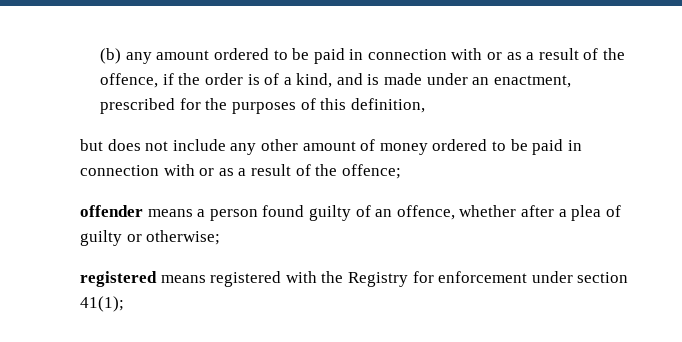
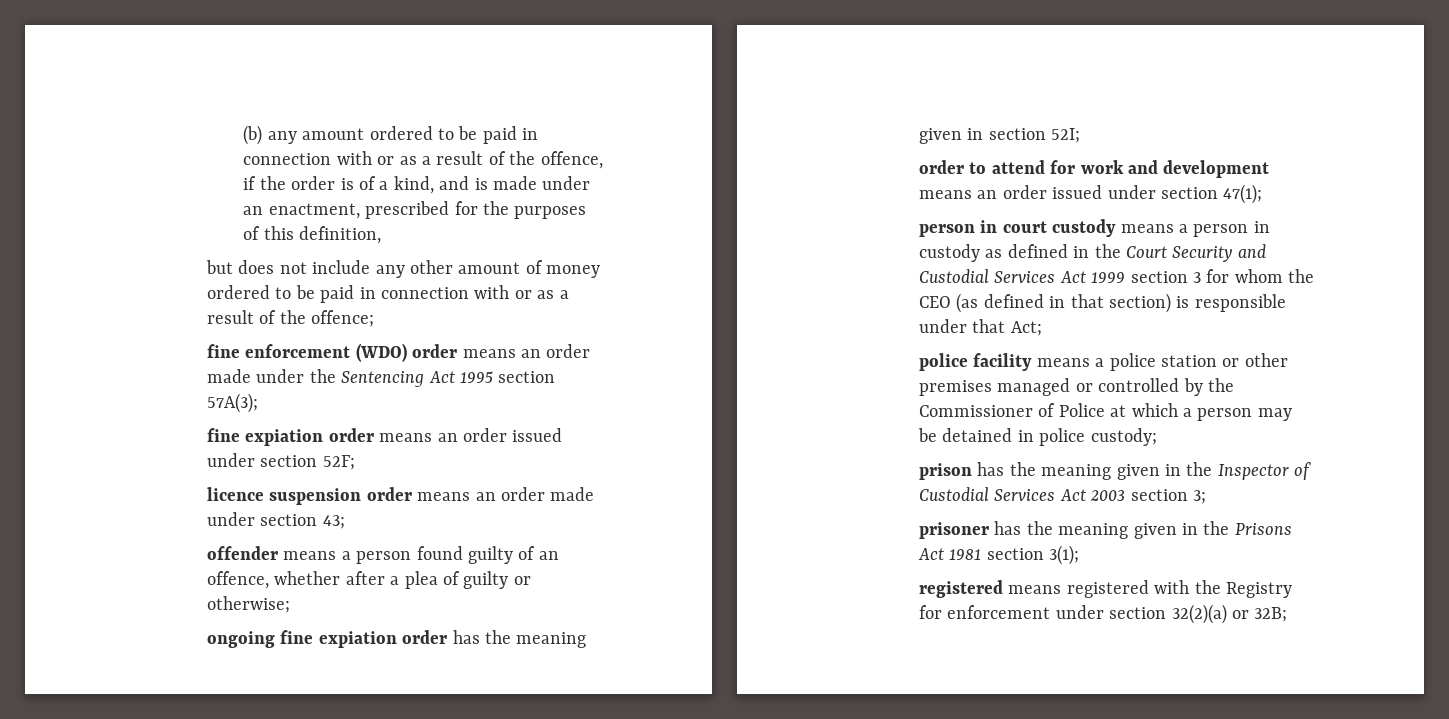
+ fine enforcement (WDO) order means an order made under the Sentencing Act 1995 section 57A(3);
+ fine expiation order means an order issued under section 52F;
+ licence suspension order means an order made under section 43;
+ ongoing fine expiation order has the meaning given in section 52I;
+ order to attend for work and development means an order issued under section 47(1);
+ person in court custody means a person in custody as defined in the Court Security and Custodial Services Act 1999 section 3 for whom the CEO (as defined in that section) is responsible under that Act;
+ police facility means a police station or other premises managed or controlled by the Commissioner of Police at which a person may be detained in police custody;
+ prison has the meaning given in the Inspector of Custodial Services Act 2003 section 3;
+ prisoner has the meaning given in the Prisons Act 1981 section 3(1);
- registered means registered with the Registry for enforcement under section 41(1);
+ registered means registered with the Registry for enforcement under section 32(2)(a) or 32B;

